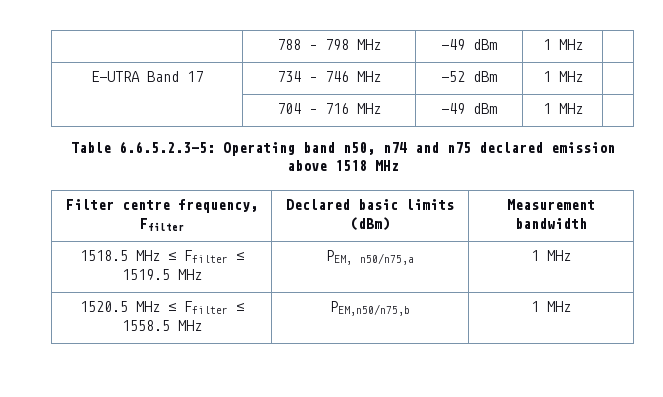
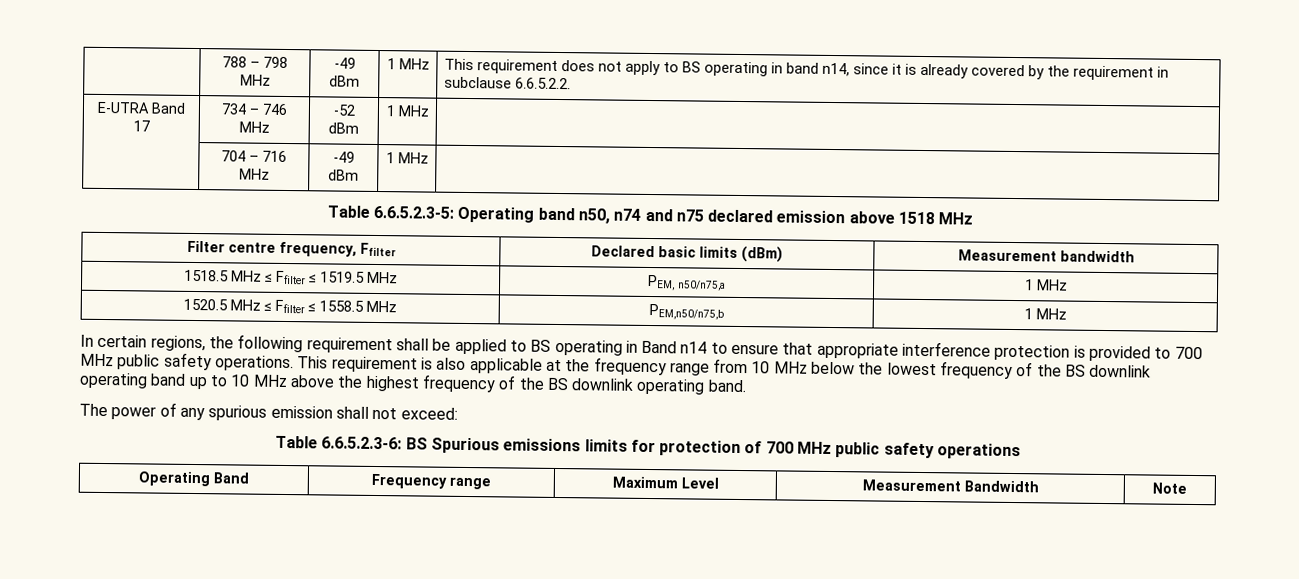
- | 788 – 798 MHz | -49 dBm | 1 MHz |
+ | 788 – 798 MHz | -49 dBm | 1 MHz | This requirement does not apply to BS operating in band n14, since it is already covered by the requirement in subclause 6.6.5.2.2.
+ In certain regions, the following requirement shall be applied to BS operating in Band n14 to ensure that appropriate interference protection is provided to 700 MHz public safety operations. This requirement is also applicable at the frequency range from 10 MHz below the lowest frequency of the BS downlink operating band up to 10 MHz above the highest frequency of the BS downlink operating band.
+ The power of any spurious emission shall not exceed:
+ Table 6.6.5.2.3-6: BS Spurious emissions limits for protection of 700 MHz public safety operations
+ Operating Band | Frequency range | Maximum Level | Measurement Bandwidth | Note

